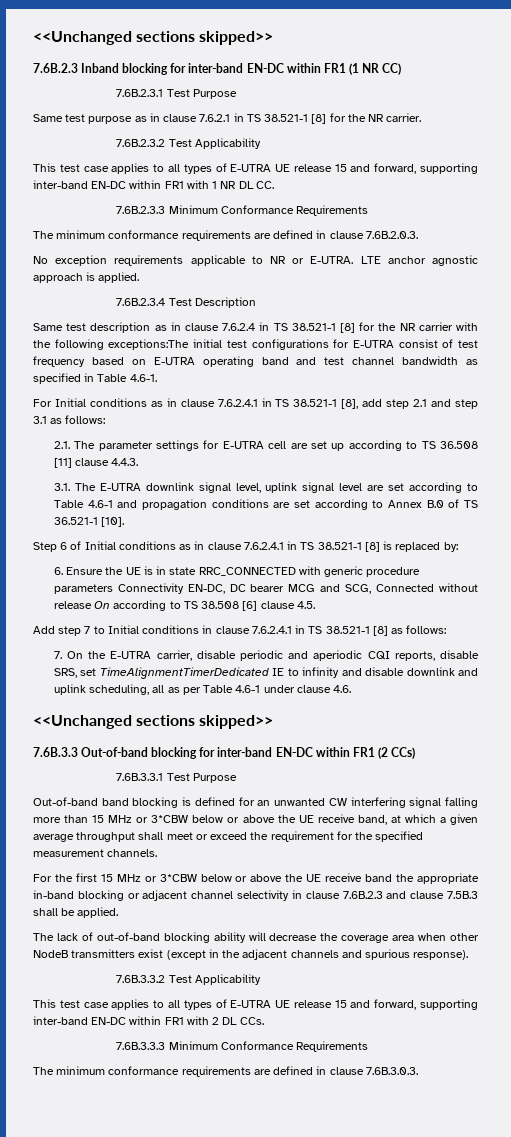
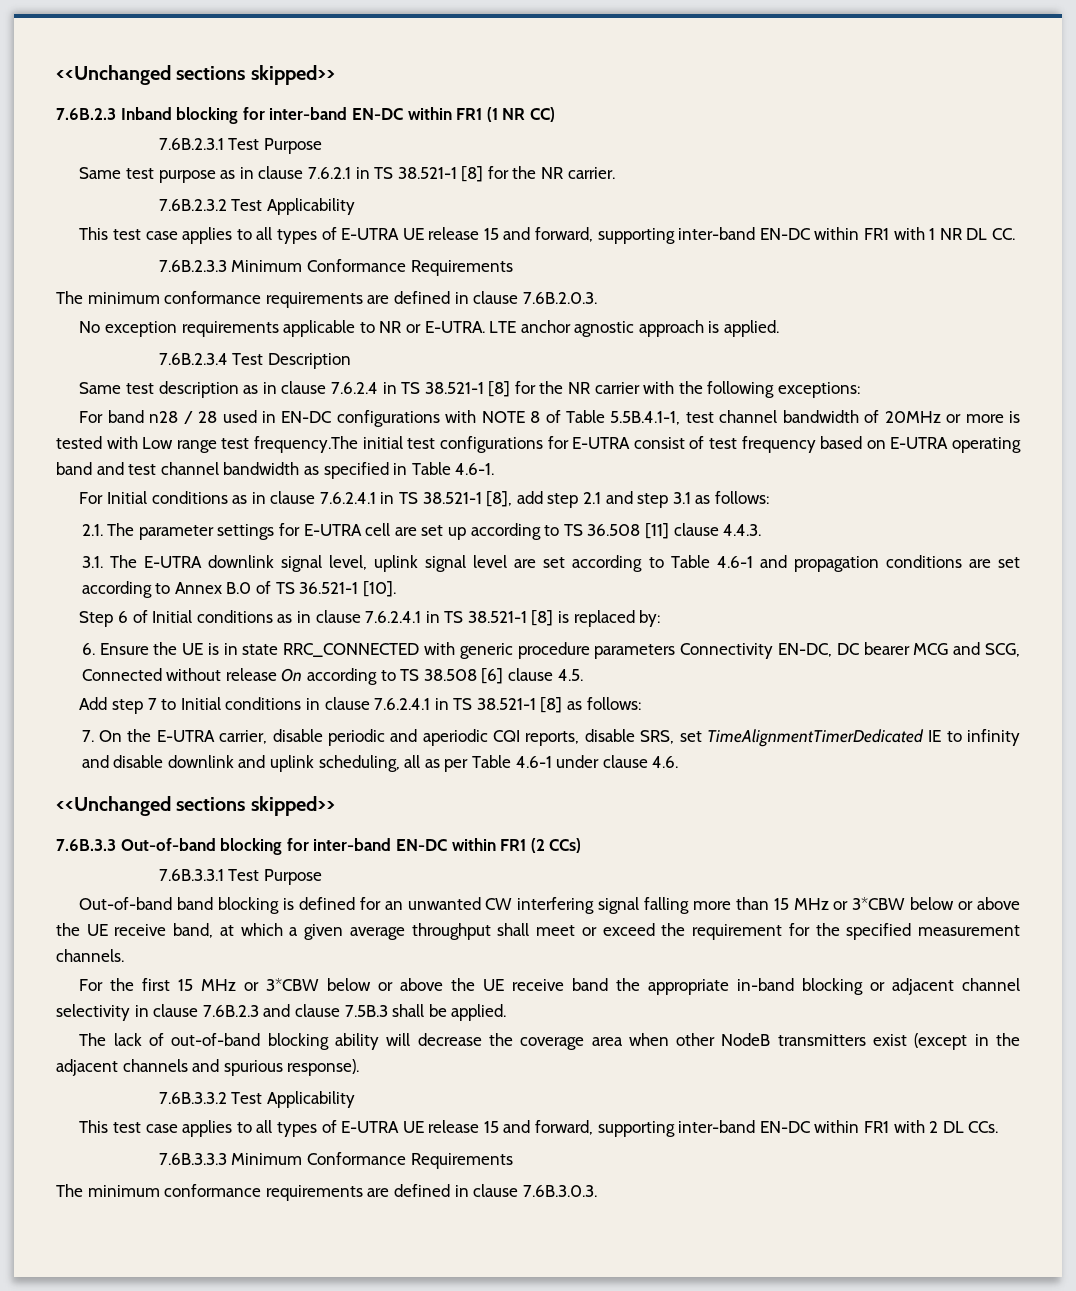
- Same test description as in clause 7.6.2.4 in TS 38.521-1 [8] for the NR carrier with the following exceptions:The initial test configurations for E-UTRA consist of test frequency based on E-UTRA operating band and test channel bandwidth as specified in Table 4.6-1.
+ Same test description as in clause 7.6.2.4 in TS 38.521-1 [8] for the NR carrier with the following exceptions:
+ For band n28 / 28 used in EN-DC configurations with NOTE 8 of Table 5.5B.4.1-1, test channel bandwidth of 20MHz or more is tested with Low range test frequency.The initial test configurations for E-UTRA consist of test frequency based on E-UTRA operating band and test channel bandwidth as specified in Table 4.6-1.

